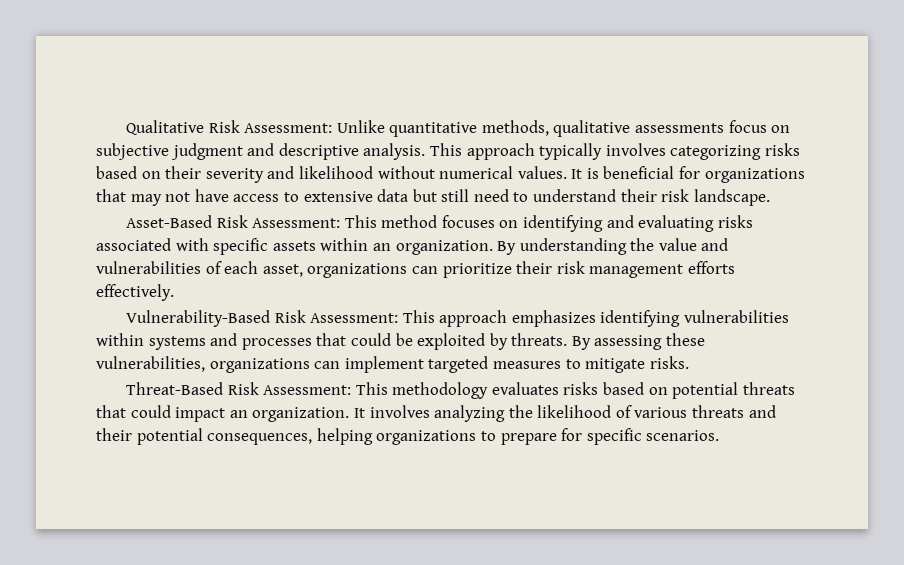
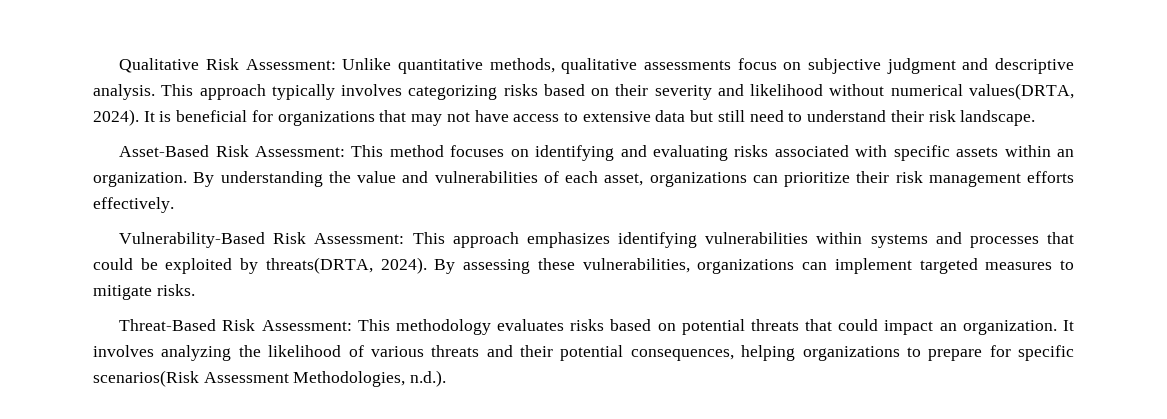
- This approach typically involves categorizing risks based on their severity and likelihood without numerical values.
+ This approach typically involves categorizing risks based on their severity and likelihood without numerical values(DRTA, 2024).
- Vulnerability-Based Risk Assessment: This approach emphasizes identifying vulnerabilities within systems and processes that could be exploited by threats.
+ Vulnerability-Based Risk Assessment: This approach emphasizes identifying vulnerabilities within systems and processes that could be exploited by threats(DRTA, 2024).
- It involves analyzing the likelihood of various threats and their potential consequences, helping organizations to prepare for specific scenarios.
+ It involves analyzing the likelihood of various threats and their potential consequences, helping organizations to prepare for specific scenarios(Risk Assessment Methodologies, n.d.).

